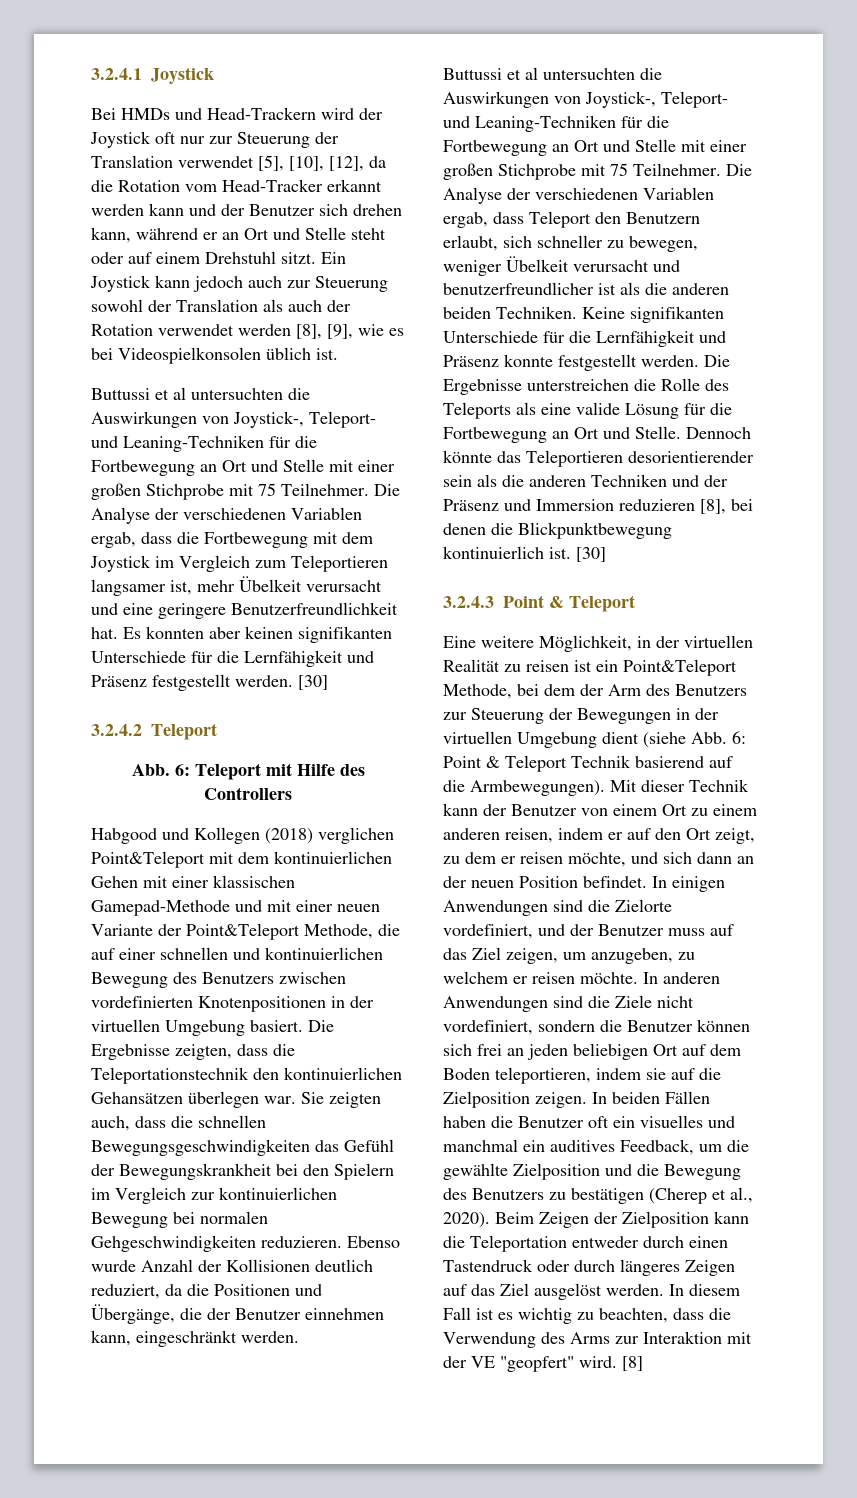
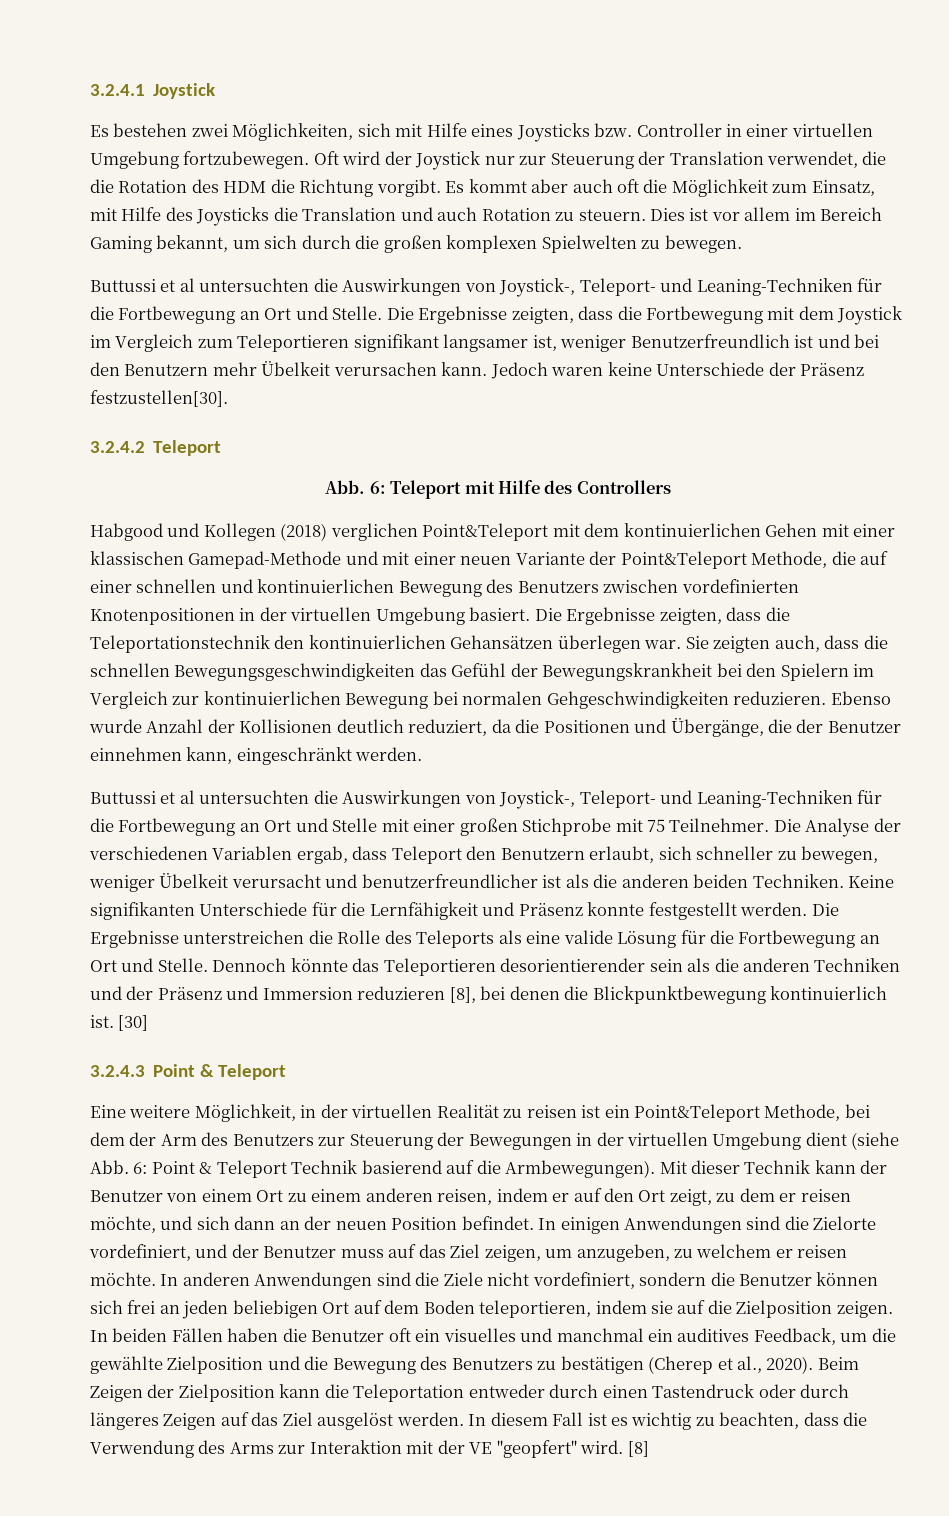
- Bei HMDs und Head-Trackern wird der Joystick oft nur zur Steuerung der Translation verwendet [5], [10], [12], da die Rotation vom Head-Tracker erkannt werden kann und der Benutzer sich drehen kann, während er an Ort und Stelle steht oder auf einem Drehstuhl sitzt. Ein Joystick kann jedoch auch zur Steuerung sowohl der Translation als auch der Rotation verwendet werden [8], [9], wie es bei Videospielkonsolen üblich ist.
+ Es bestehen zwei Möglichkeiten, sich mit Hilfe eines Joysticks bzw. Controller in einer virtuellen Umgebung fortzubewegen. Oft wird der Joystick nur zur Steuerung der Translation verwendet, die die Rotation des HDM die Richtung vorgibt. Es kommt aber auch oft die Möglichkeit zum Einsatz, mit Hilfe des Joysticks die Translation und auch Rotation zu steuern. Dies ist vor allem im Bereich Gaming bekannt, um sich durch die großen komplexen Spielwelten zu bewegen.
- Buttussi et al untersuchten die Auswirkungen von Joystick-, Teleport- und Leaning-Techniken für die Fortbewegung an Ort und Stelle mit einer großen Stichprobe mit 75 Teilnehmer. Die Analyse der verschiedenen Variablen ergab, dass die Fortbewegung mit dem Joystick im Vergleich zum Teleportieren langsamer ist, mehr Übelkeit verursacht und eine geringere Benutzerfreundlichkeit hat. Es konnten aber keinen signifikanten Unterschiede für die Lernfähigkeit und Präsenz festgestellt werden. [30]
+ Buttussi et al untersuchten die Auswirkungen von Joystick-, Teleport- und Leaning-Techniken für die Fortbewegung an Ort und Stelle. Die Ergebnisse zeigten, dass die Fortbewegung mit dem Joystick im Vergleich zum Teleportieren signifikant langsamer ist, weniger Benutzerfreundlich ist und bei den Benutzern mehr Übelkeit verursachen kann. Jedoch waren keine Unterschiede der Präsenz festzustellen[30].

